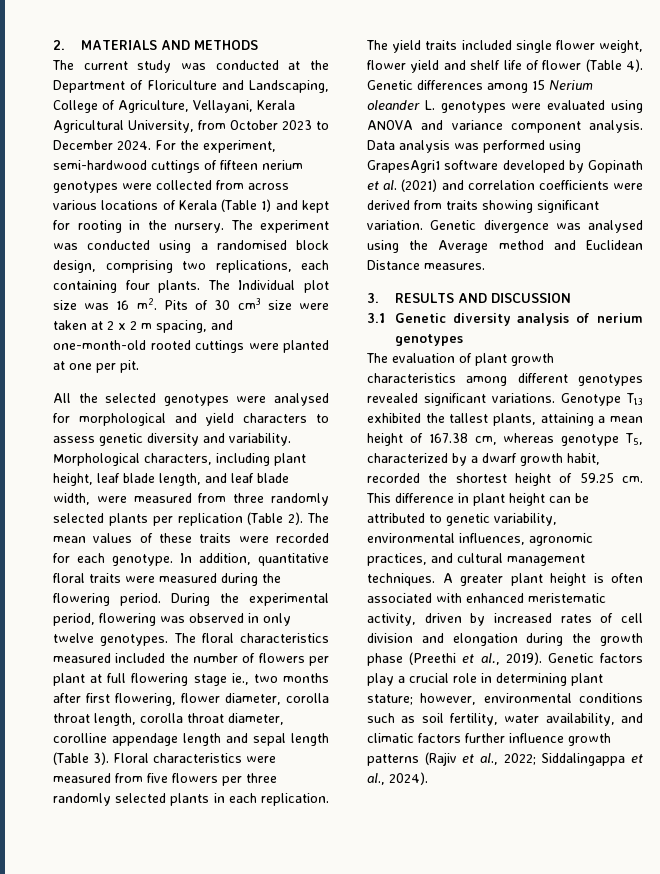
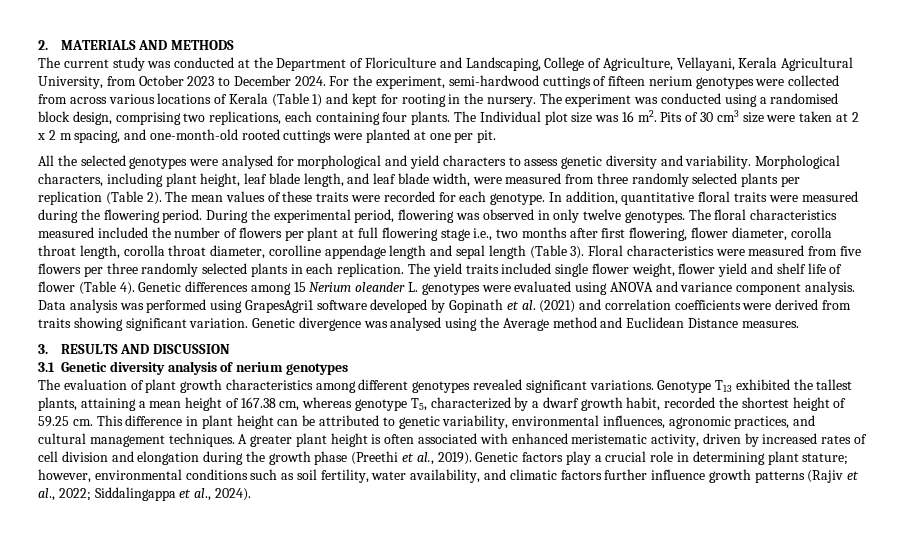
- The floral characteristics measured included the number of flowers per plant at full flowering stage ie., two months after first flowering, flower diameter, corolla throat length, corolla throat diameter, corolline appendage length and sepal length (Table 3).
+ The floral characteristics measured included the number of flowers per plant at full flowering stage i.e., two months after first flowering, flower diameter, corolla throat length, corolla throat diameter, corolline appendage length and sepal length (Table 3).

